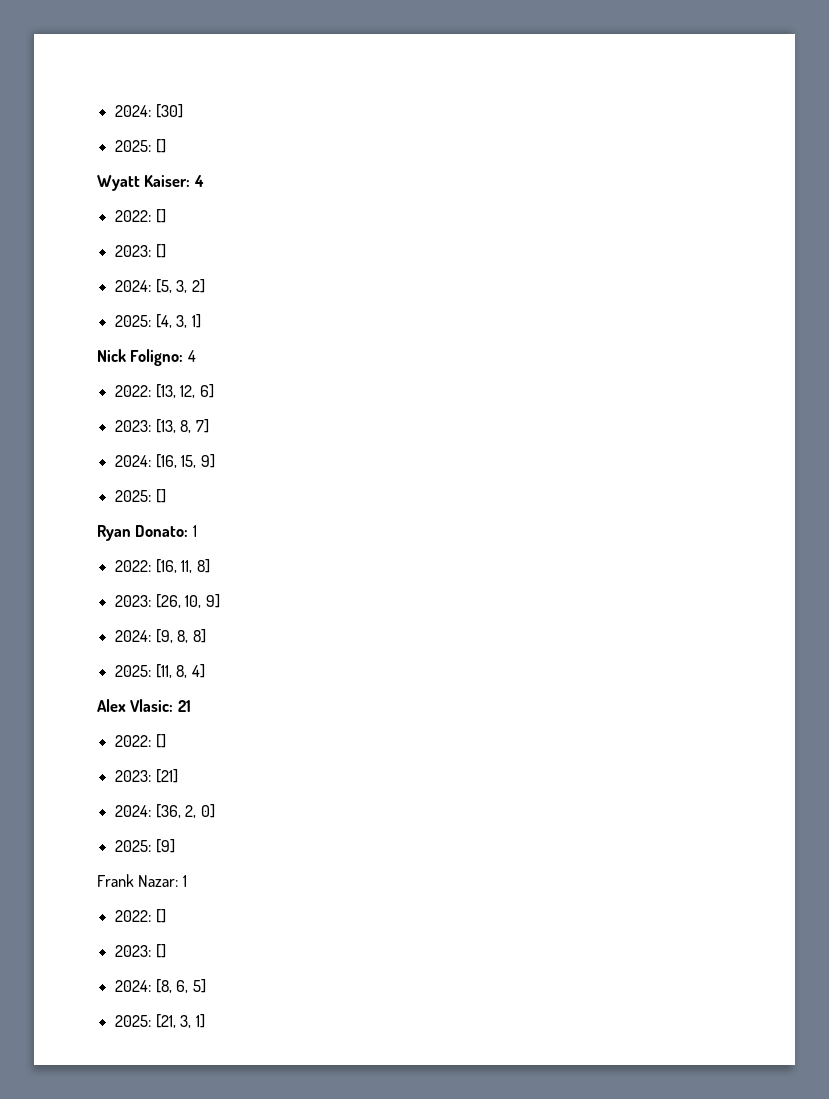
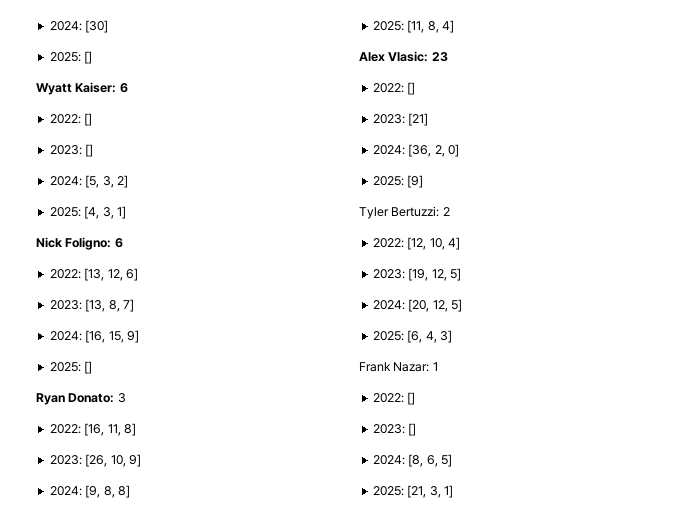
- Wyatt Kaiser: 4
+ Wyatt Kaiser: 6
- Nick Foligno: 4
+ Nick Foligno: 6
- Ryan Donato: 1
+ Ryan Donato: 3
- Alex Vlasic: 21
+ Alex Vlasic: 23
+ Tyler Bertuzzi: 2
+ 2022: [12, 10, 4]
+ 2023: [19, 12, 5]
+ 2024: [20, 12, 5]
+ 2025: [6, 4, 3]

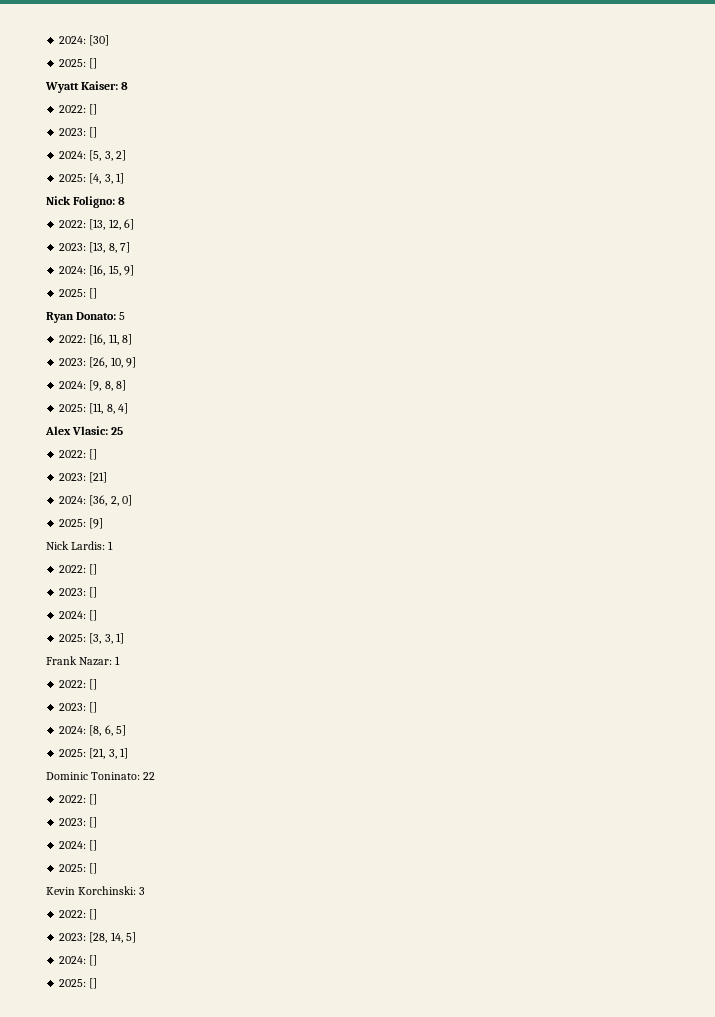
- Wyatt Kaiser: 6
+ Wyatt Kaiser: 8
- Nick Foligno: 6
+ Nick Foligno: 8
- Ryan Donato: 3
+ Ryan Donato: 5
- Alex Vlasic: 23
+ Alex Vlasic: 25
- Tyler Bertuzzi: 2
- 2022: [12, 10, 4]
- 2023: [19, 12, 5]
- 2024: [20, 12, 5]
- 2025: [6, 4, 3]
+ Nick Lardis: 1
+ 2022: []
+ 2023: []
+ 2024: []
+ 2025: [3, 3, 1]
+ Dominic Toninato: 22
+ 2022: []
+ 2023: []
+ 2024: []
+ 2025: []
+ Kevin Korchinski: 3
+ 2022: []
+ 2023: [28, 14, 5]
+ 2024: []
+ 2025: []

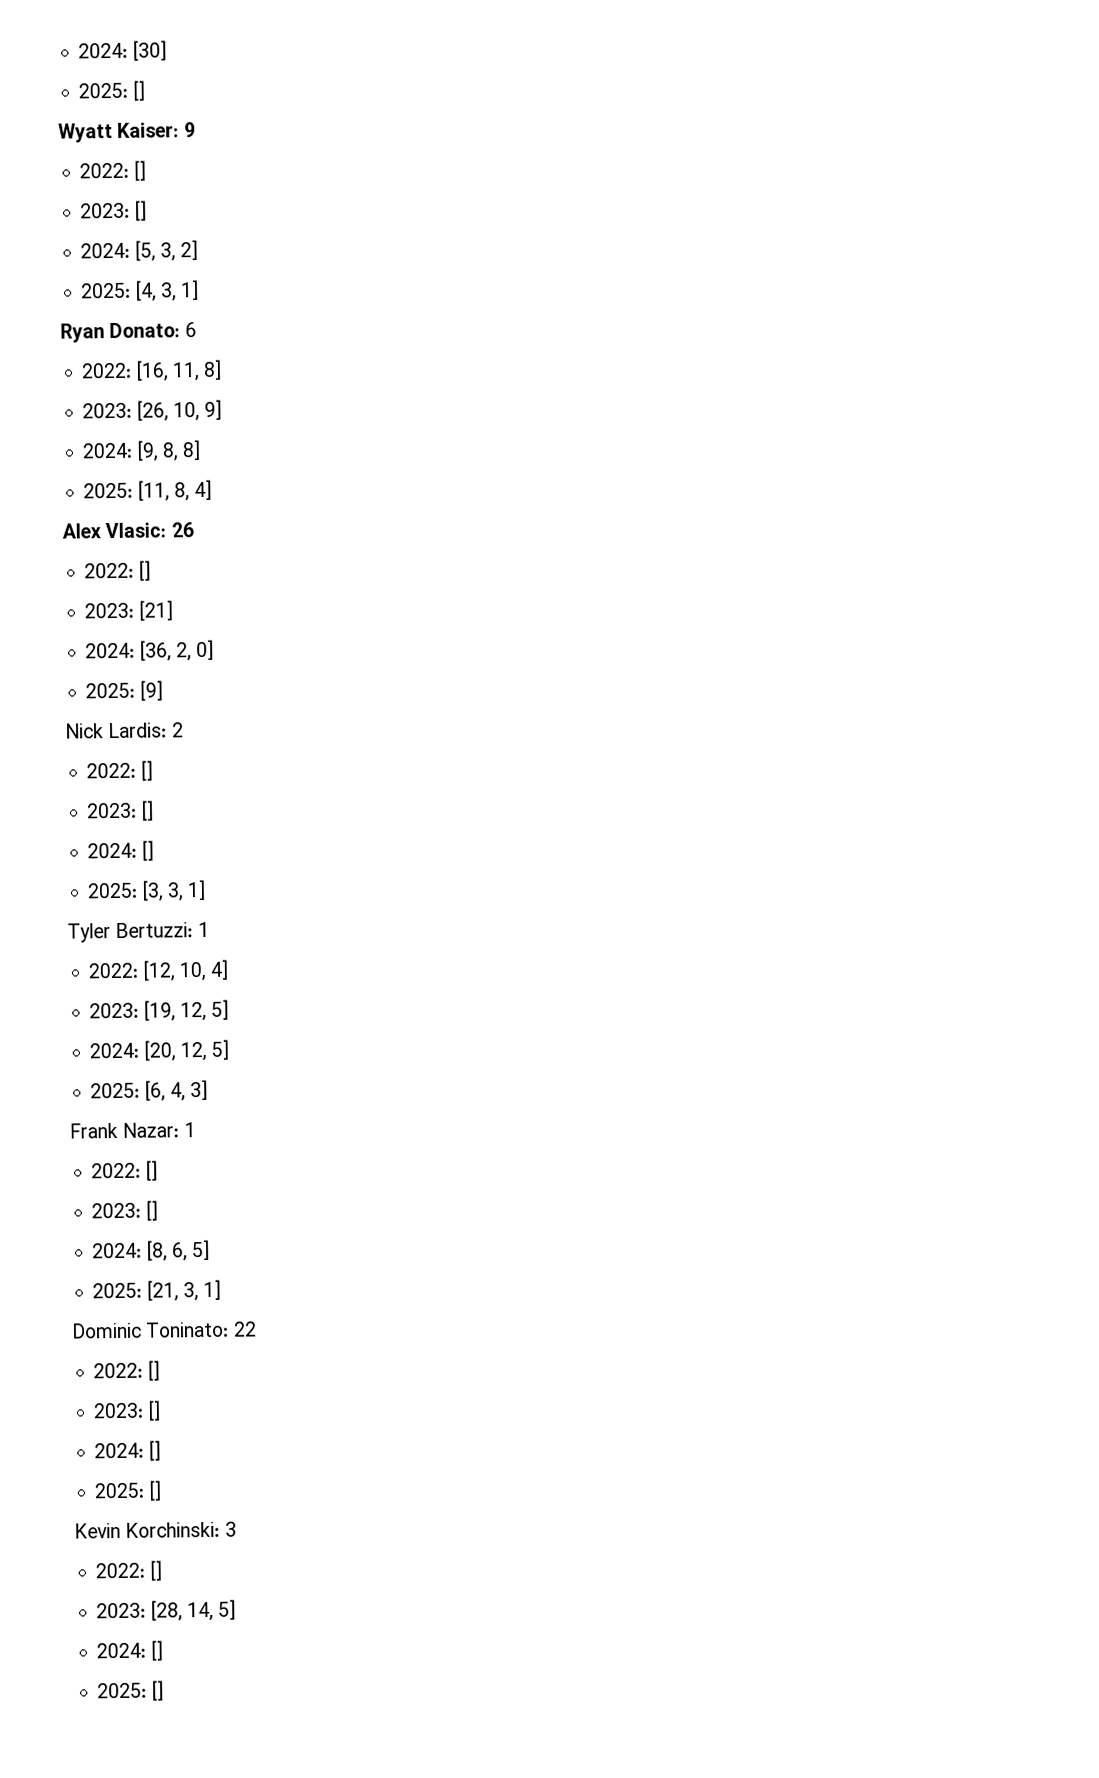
- Wyatt Kaiser: 8
+ Wyatt Kaiser: 9
- Nick Foligno: 8
- 2022: [13, 12, 6]
- 2023: [13, 8, 7]
- 2024: [16, 15, 9]
- 2025: []
- Ryan Donato: 5
+ Ryan Donato: 6
- Alex Vlasic: 25
+ Alex Vlasic: 26
- Nick Lardis: 1
+ Nick Lardis: 2
+ Tyler Bertuzzi: 1
+ 2022: [12, 10, 4]
+ 2023: [19, 12, 5]
+ 2024: [20, 12, 5]
+ 2025: [6, 4, 3]

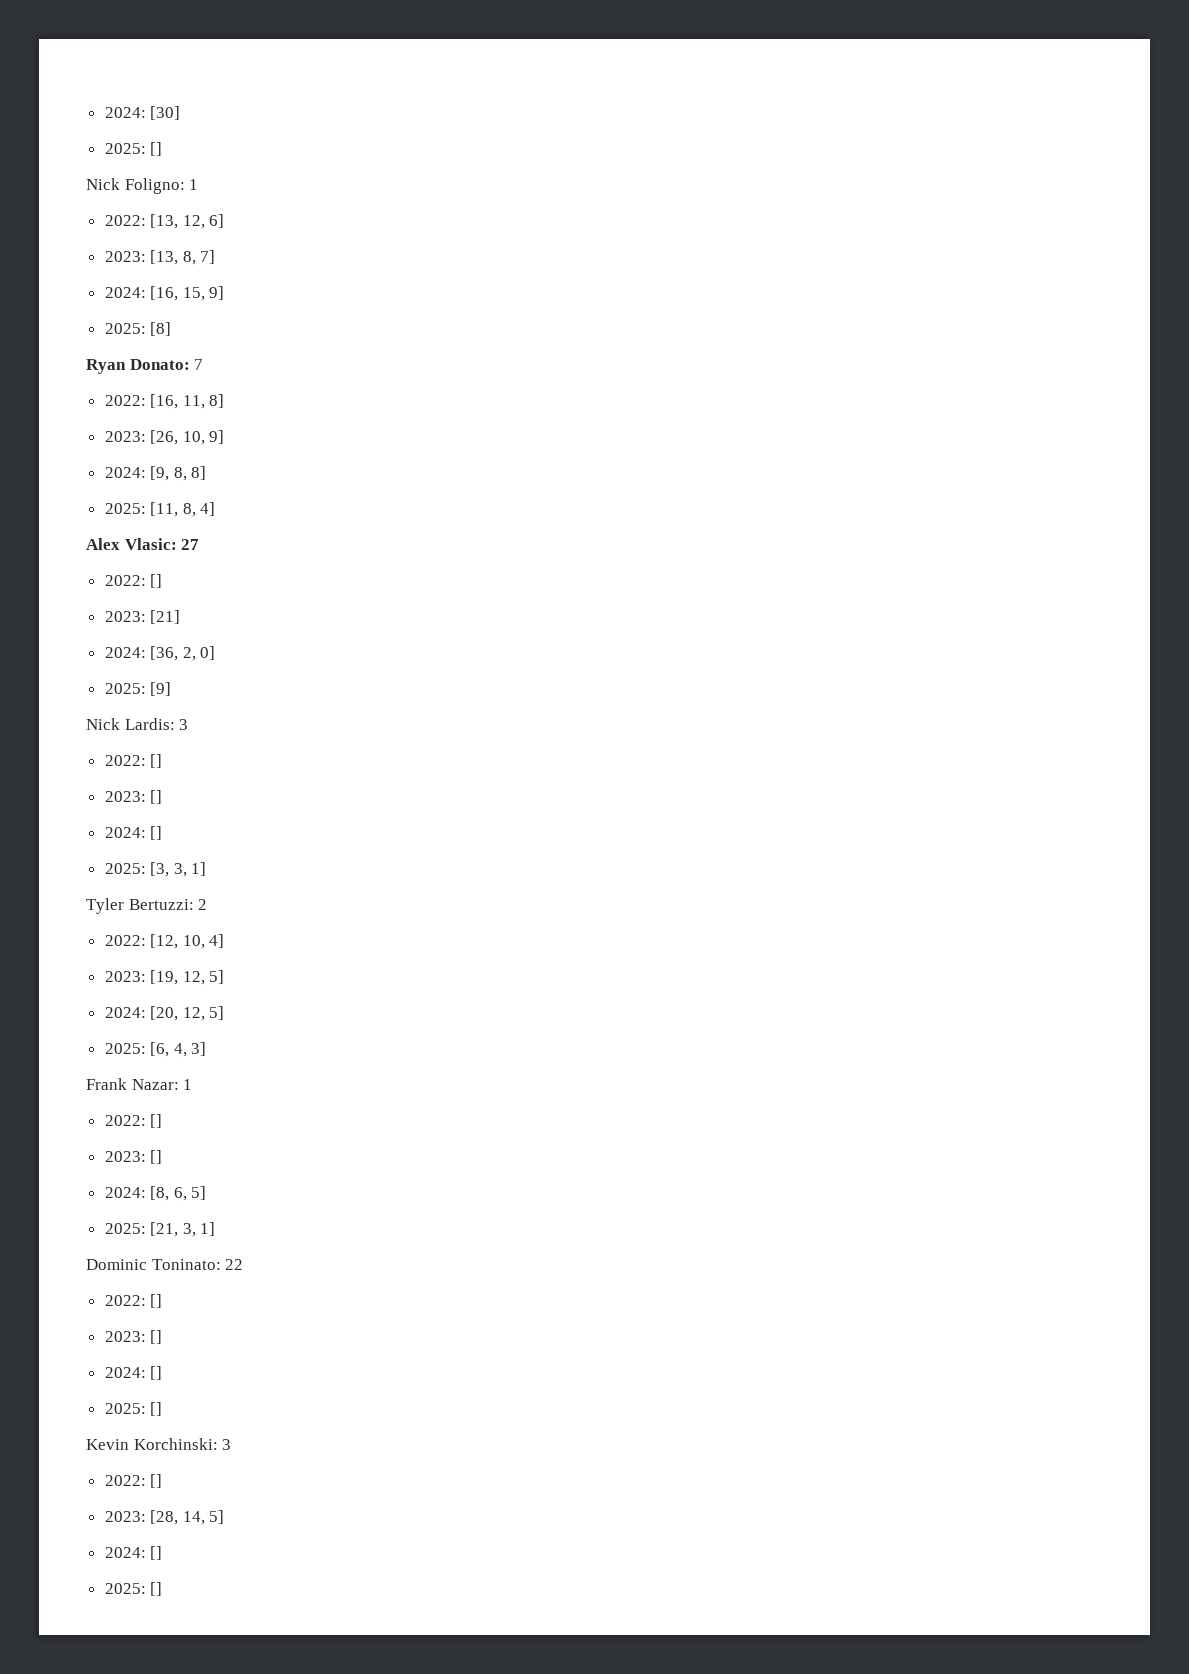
- Wyatt Kaiser: 9
- 2022: []
- 2023: []
- 2024: [5, 3, 2]
- 2025: [4, 3, 1]
+ Nick Foligno: 1
+ 2022: [13, 12, 6]
+ 2023: [13, 8, 7]
+ 2024: [16, 15, 9]
+ 2025: [8]
- Ryan Donato: 6
+ Ryan Donato: 7
- Alex Vlasic: 26
+ Alex Vlasic: 27
- Nick Lardis: 2
+ Nick Lardis: 3
- Tyler Bertuzzi: 1
+ Tyler Bertuzzi: 2

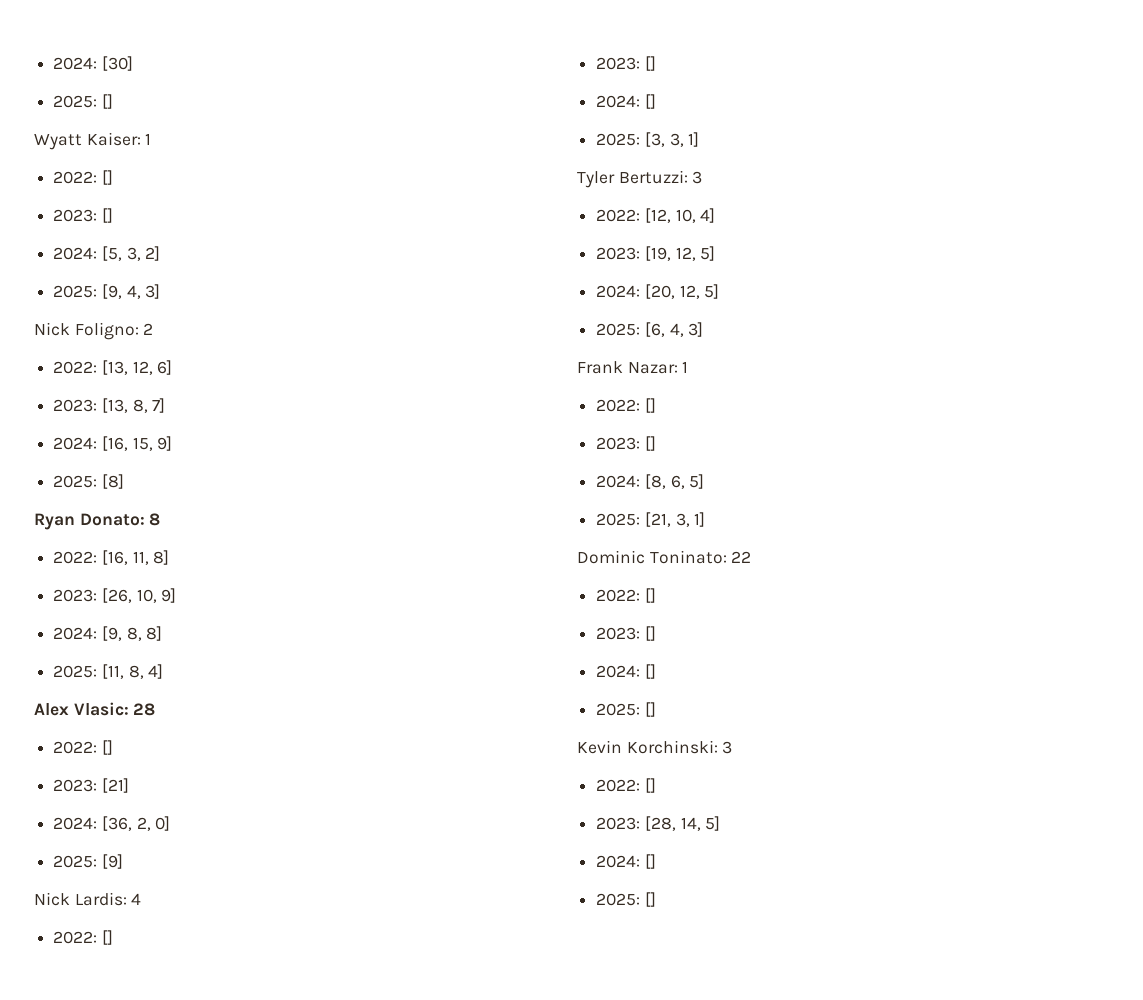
+ Wyatt Kaiser: 1
+ 2022: []
+ 2023: []
+ 2024: [5, 3, 2]
+ 2025: [9, 4, 3]
- Nick Foligno: 1
+ Nick Foligno: 2
- Ryan Donato: 7
+ Ryan Donato: 8
- Alex Vlasic: 27
+ Alex Vlasic: 28
- Nick Lardis: 3
+ Nick Lardis: 4
- Tyler Bertuzzi: 2
+ Tyler Bertuzzi: 3

